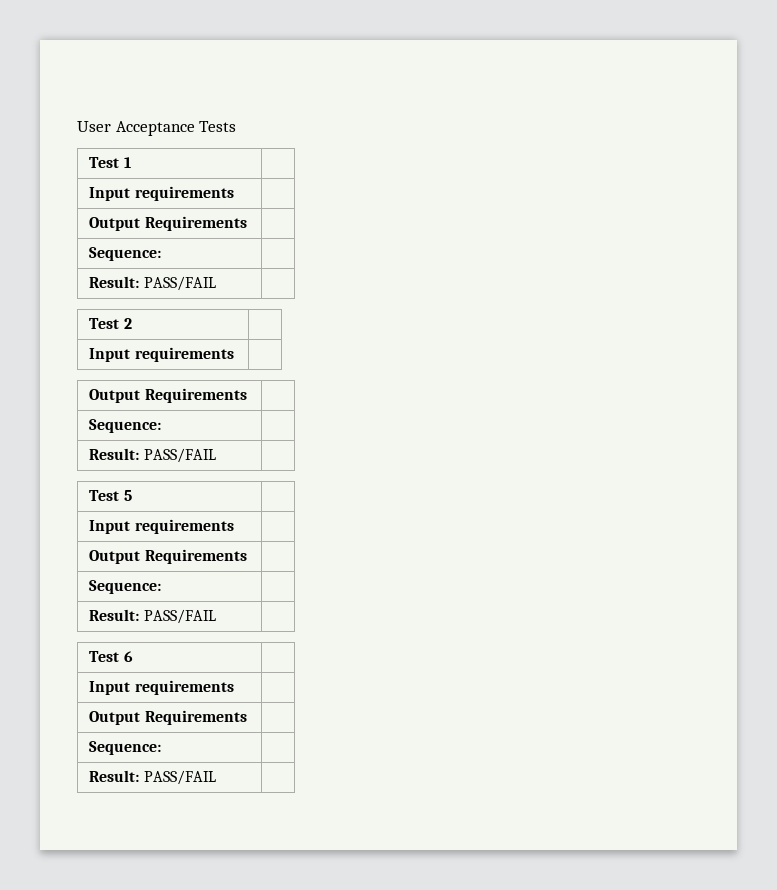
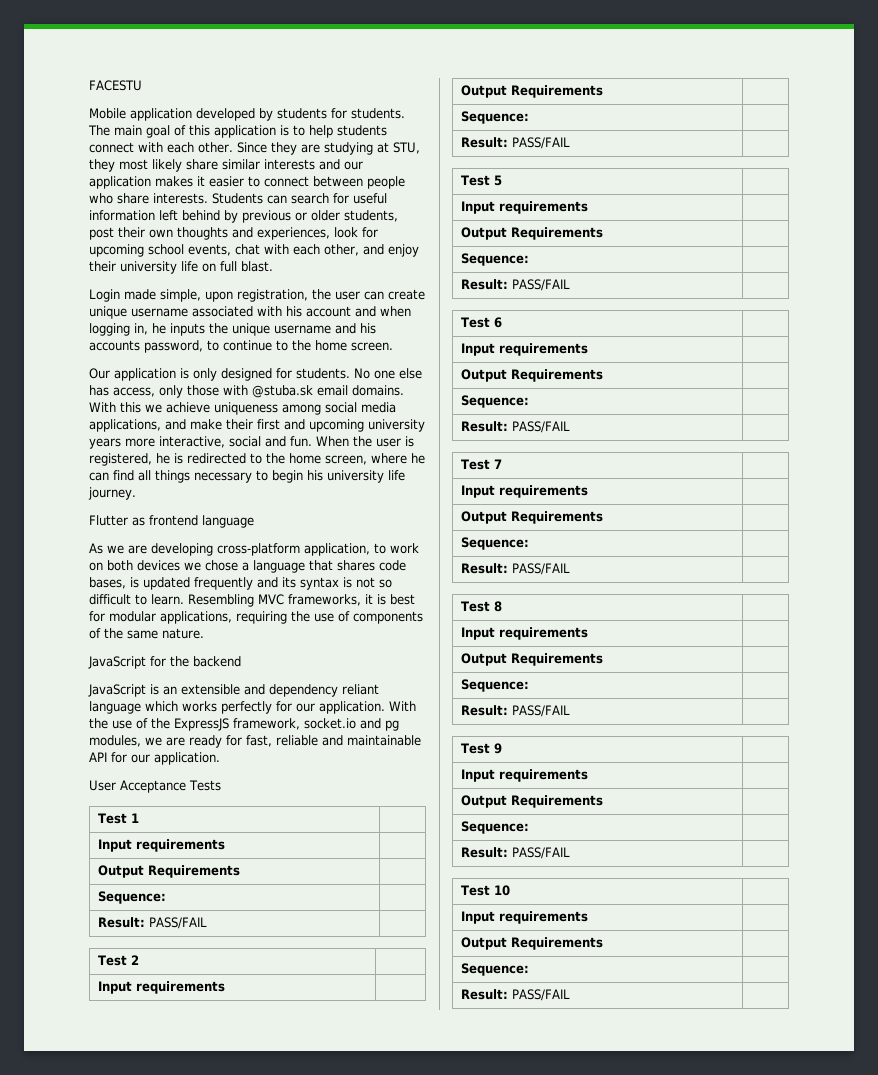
+ FACESTU
+ Mobile application developed by students for students. The main goal of this application is to help students connect with each other. Since they are studying at STU, they most likely share similar interests and our application makes it easier to connect between people who share interests. Students can search for useful information left behind by previous or older students, post their own thoughts and experiences, look for upcoming school events, chat with each other, and enjoy their university life on full blast.
+ Login made simple, upon registration, the user can create unique username associated with his account and when logging in, he inputs the unique username and his accounts password, to continue to the home screen.
+ Our application is only designed for students. No one else has access, only those with @stuba.sk email domains. With this we achieve uniqueness among social media applications, and make their first and upcoming university years more interactive, social and fun. When the user is registered, he is redirected to the home screen, where he can find all things necessary to begin his university life journey.
+ Flutter as frontend language
+ As we are developing cross-platform application, to work on both devices we chose a language that shares code bases, is updated frequently and its syntax is not so difficult to learn. Resembling MVC frameworks, it is best for modular applications, requiring the use of components of the same nature.
+ JavaScript for the backend
+ JavaScript is an extensible and dependency reliant language which works perfectly for our application. With the use of the ExpressJS framework, socket.io and pg modules, we are ready for fast, reliable and maintainable API for our application.
+ Test 7 |
+ Input requirements |
+ Output Requirements |
+ Sequence: |
+ Result: PASS/FAIL |
+ Test 8 |
+ Input requirements |
+ Output Requirements |
+ Sequence: |
+ Result: PASS/FAIL |
+ Test 9 |
+ Input requirements |
+ Output Requirements |
+ Sequence: |
+ Result: PASS/FAIL |
+ Test 10 |
+ Input requirements |
+ Output Requirements |
+ Sequence: |
+ Result: PASS/FAIL |

